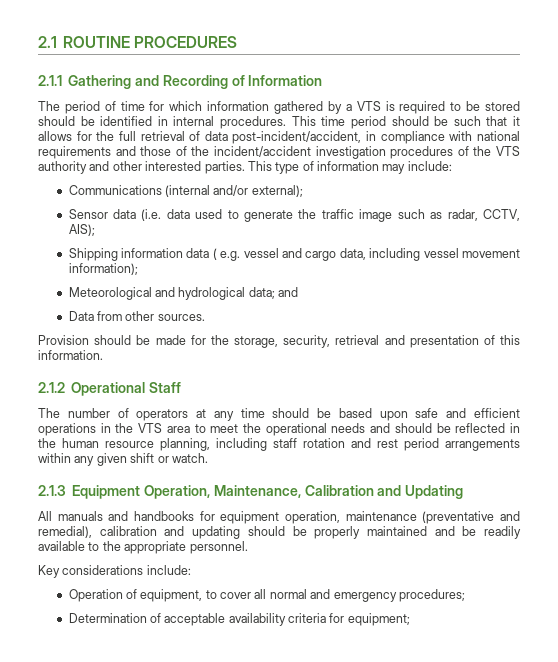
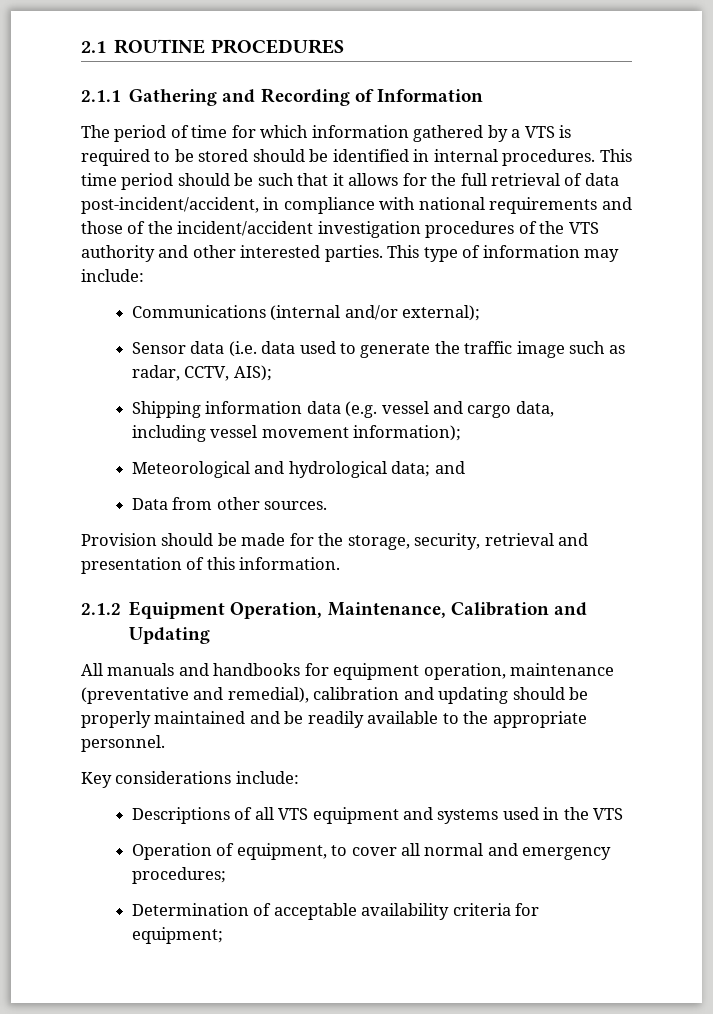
- Shipping information data ( e.g. vessel and cargo data, including vessel movement information);
+ Shipping information data (e.g. vessel and cargo data, including vessel movement information);
- 2.1.2 Operational Staff
- The number of operators at any time should be based upon safe and efficient operations in the VTS area to meet the operational needs and should be reflected in the human resource planning, including staff rotation and rest period arrangements within any given shift or watch.
- 2.1.3 Equipment Operation, Maintenance, Calibration and Updating
+ 2.1.2 Equipment Operation, Maintenance, Calibration and Updating
+ Descriptions of all VTS equipment and systems used in the VTS

